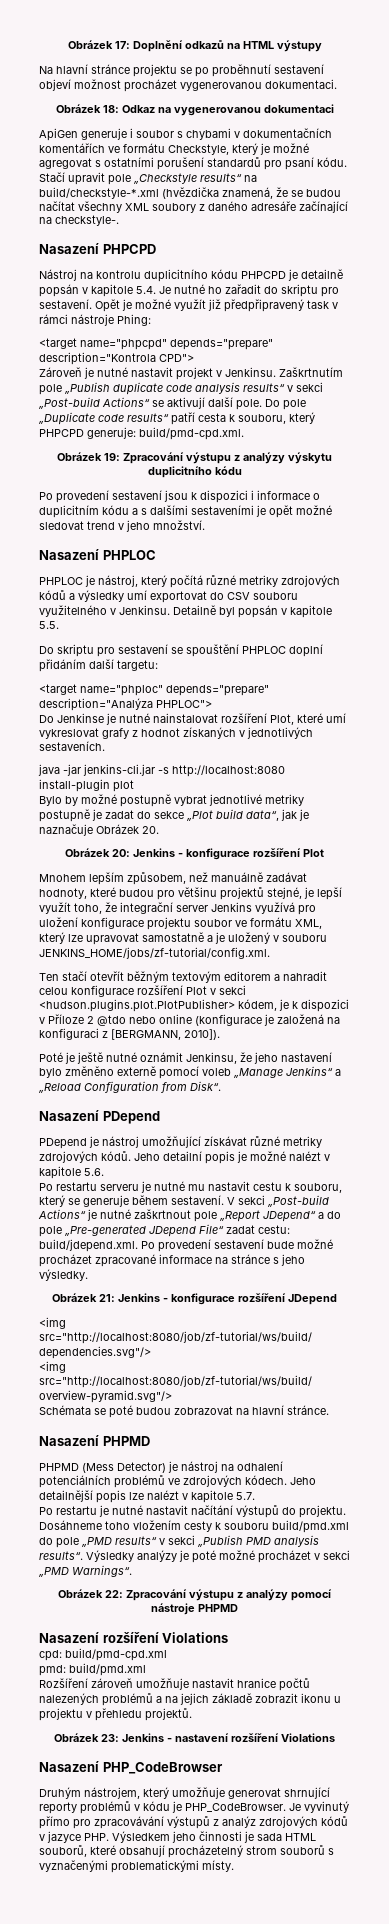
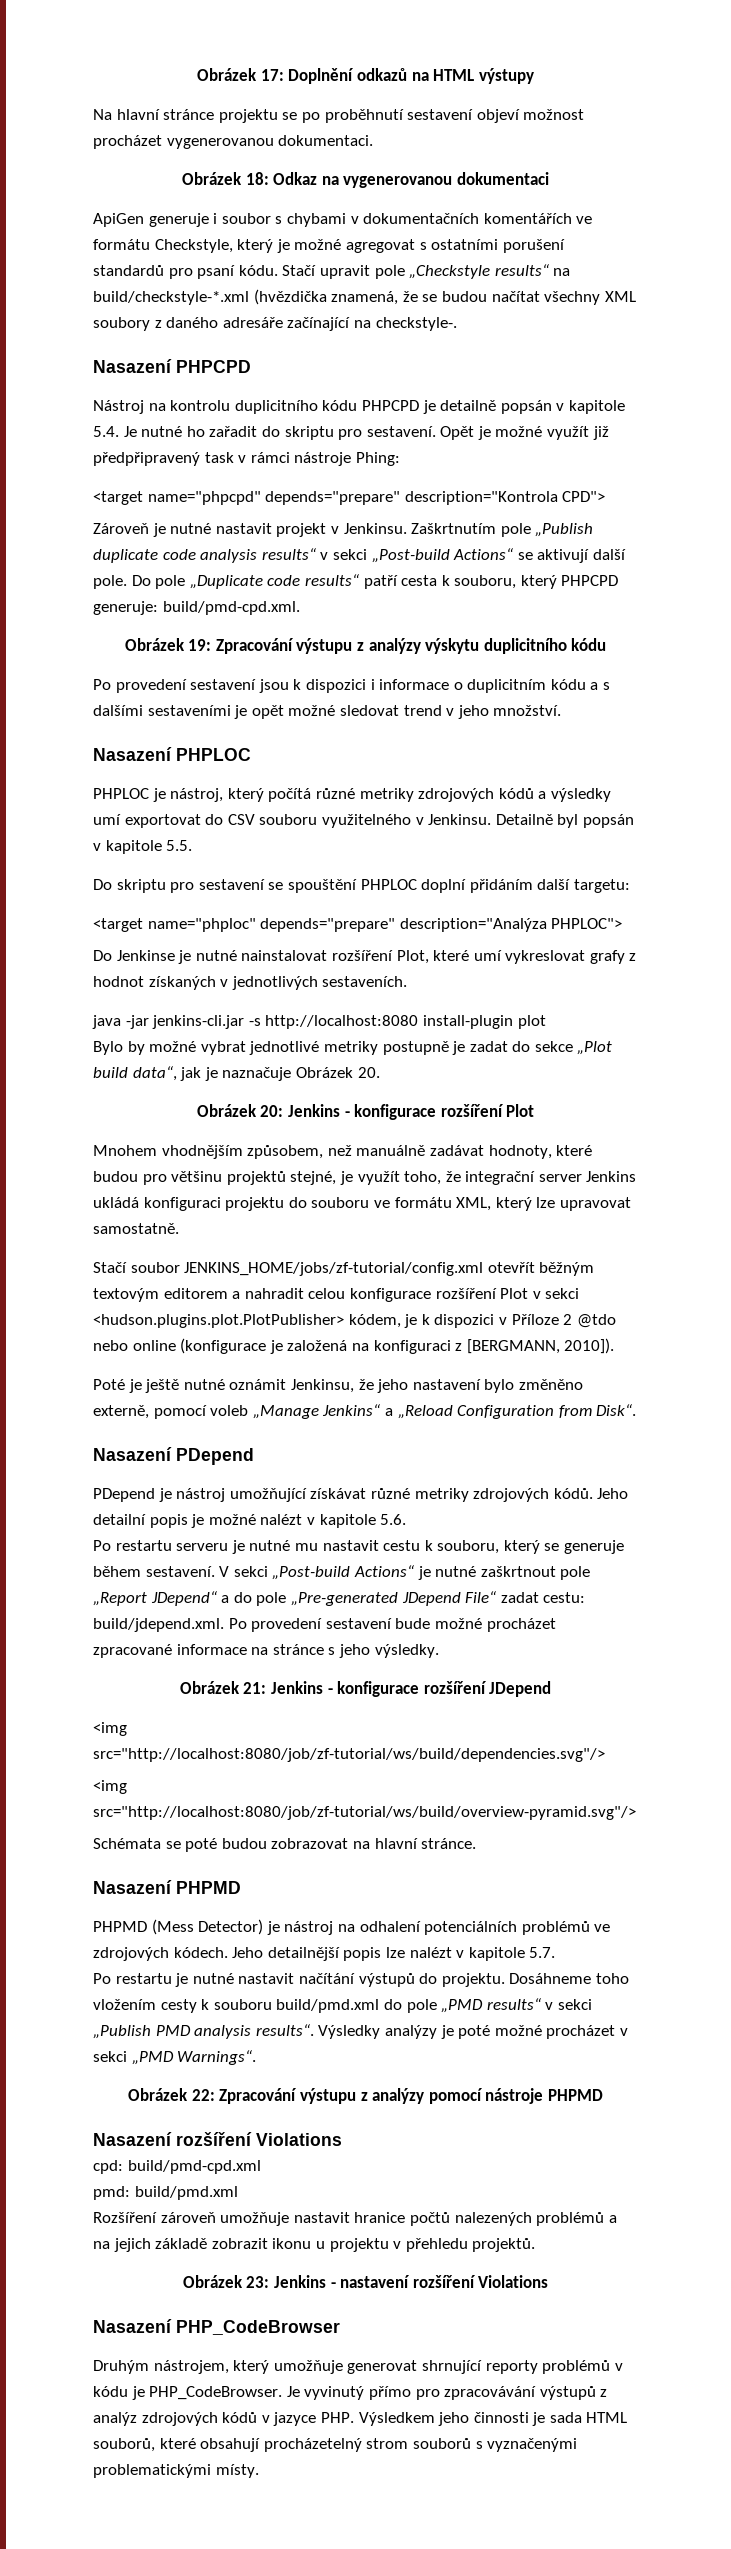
- Bylo by možné postupně vybrat jednotlivé metriky postupně je zadat do sekce „Plot build data“, jak je naznačuje Obrázek 20.
+ Bylo by možné vybrat jednotlivé metriky postupně je zadat do sekce „Plot build data“, jak je naznačuje Obrázek 20.
- Mnohem lepším způsobem, než manuálně zadávat hodnoty, které budou pro většinu projektů stejné, je lepší využít toho, že integrační server Jenkins využívá pro uložení konfigurace projektu soubor ve formátu XML, který lze upravovat samostatně a je uložený v souboru JENKINS_HOME/jobs/zf-tutorial/config.xml.
- Ten stačí otevřít běžným textovým editorem a nahradit celou konfigurace rozšíření Plot v sekci <hudson.plugins.plot.PlotPublisher> kódem, je k dispozici v Příloze 2 @tdo nebo online (konfigurace je založená na konfiguraci z [BERGMANN, 2010]).
+ Mnohem vhodnějším způsobem, než manuálně zadávat hodnoty, které budou pro většinu projektů stejné, je využít toho, že integrační server Jenkins ukládá konfiguraci projektu do souboru ve formátu XML, který lze upravovat samostatně.
+ Stačí soubor JENKINS_HOME/jobs/zf-tutorial/config.xml otevřít běžným textovým editorem a nahradit celou konfigurace rozšíření Plot v sekci <hudson.plugins.plot.PlotPublisher> kódem, je k dispozici v Příloze 2 @tdo nebo online (konfigurace je založená na konfiguraci z [BERGMANN, 2010]).
- Poté je ještě nutné oznámit Jenkinsu, že jeho nastavení bylo změněno externě pomocí voleb „Manage Jenkins“ a „Reload Configuration from Disk“.
+ Poté je ještě nutné oznámit Jenkinsu, že jeho nastavení bylo změněno externě, pomocí voleb „Manage Jenkins“ a „Reload Configuration from Disk“.

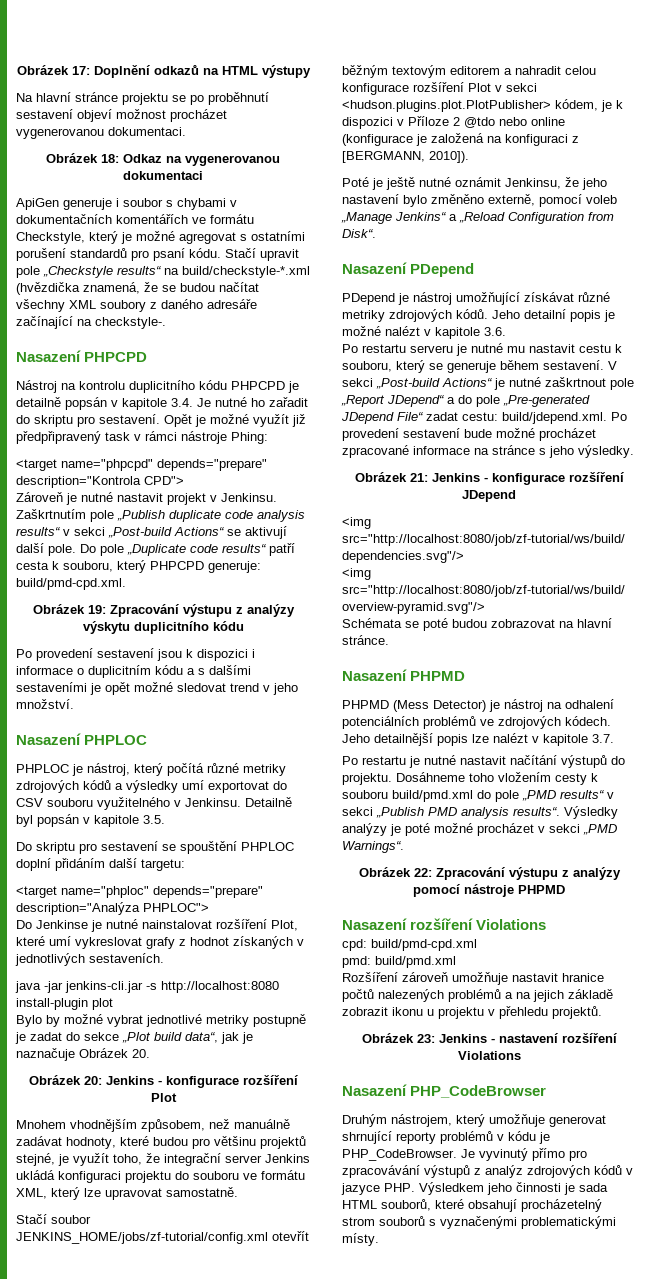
- Nástroj na kontrolu duplicitního kódu PHPCPD je detailně popsán v kapitole 5.4. Je nutné ho zařadit do skriptu pro sestavení.
+ Nástroj na kontrolu duplicitního kódu PHPCPD je detailně popsán v kapitole 3.4. Je nutné ho zařadit do skriptu pro sestavení.
- Detailně byl popsán v kapitole 5.5.
+ Detailně byl popsán v kapitole 3.5.
- Jeho detailní popis je možné nalézt v kapitole 5.6.
+ Jeho detailní popis je možné nalézt v kapitole 3.6.
- Jeho detailnější popis lze nalézt v kapitole 5.7.
+ Jeho detailnější popis lze nalézt v kapitole 3.7.

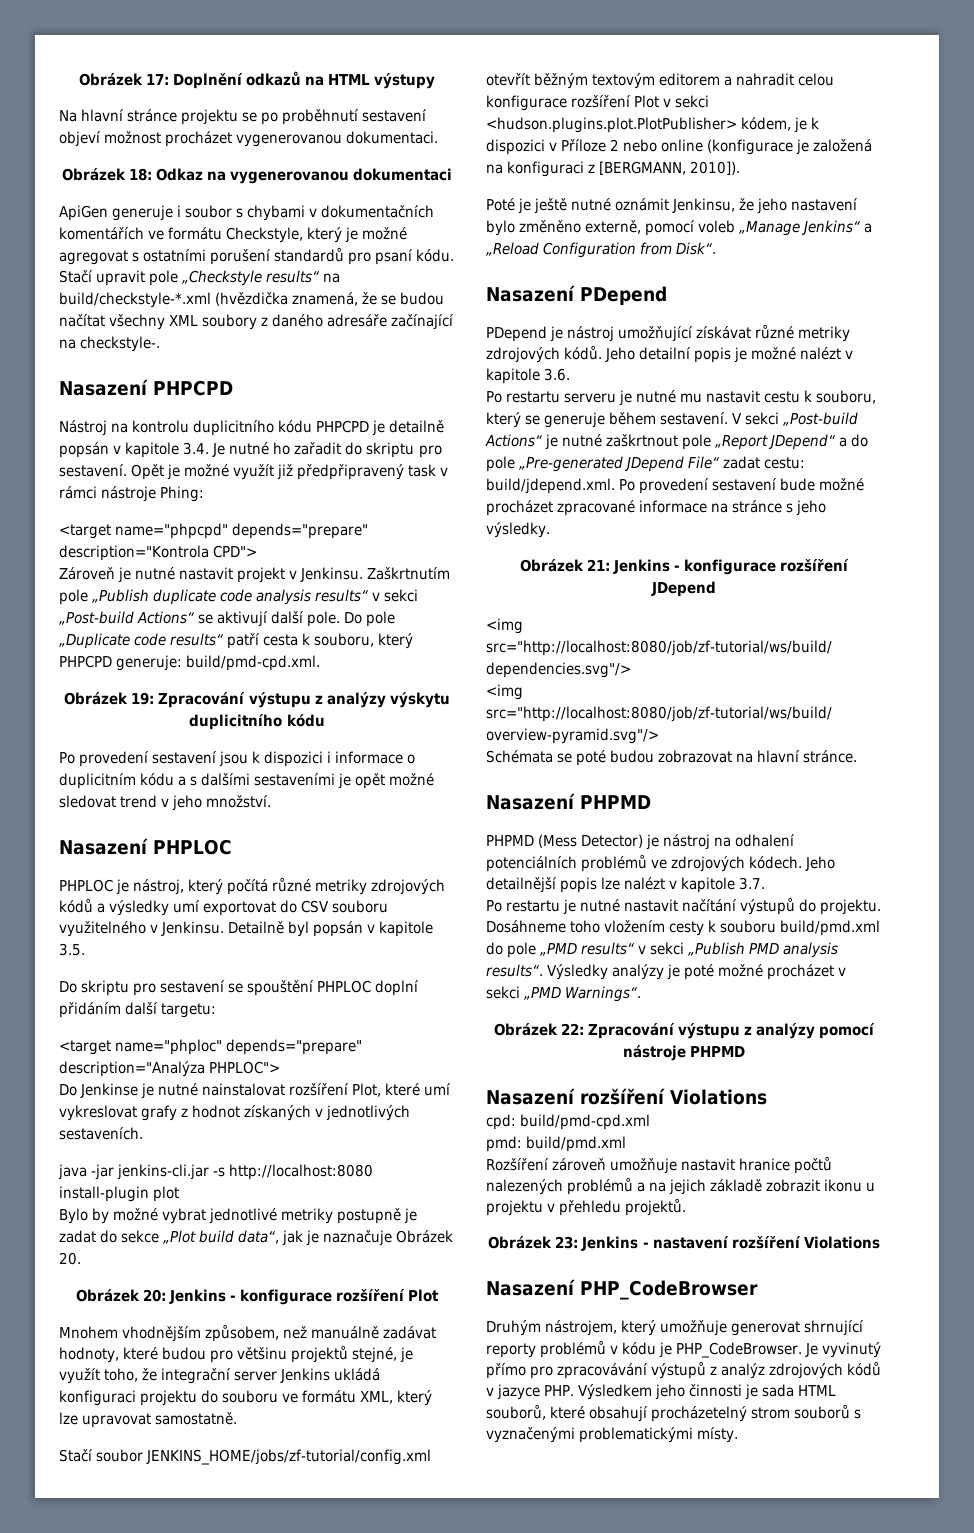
- Stačí soubor JENKINS_HOME/jobs/zf-tutorial/config.xml otevřít běžným textovým editorem a nahradit celou konfigurace rozšíření Plot v sekci <hudson.plugins.plot.PlotPublisher> kódem, je k dispozici v Příloze 2 @tdo nebo online (konfigurace je založená na konfiguraci z [BERGMANN, 2010]).
+ Stačí soubor JENKINS_HOME/jobs/zf-tutorial/config.xml otevřít běžným textovým editorem a nahradit celou konfigurace rozšíření Plot v sekci <hudson.plugins.plot.PlotPublisher> kódem, je k dispozici v Příloze 2 nebo online (konfigurace je založená na konfiguraci z [BERGMANN, 2010]).

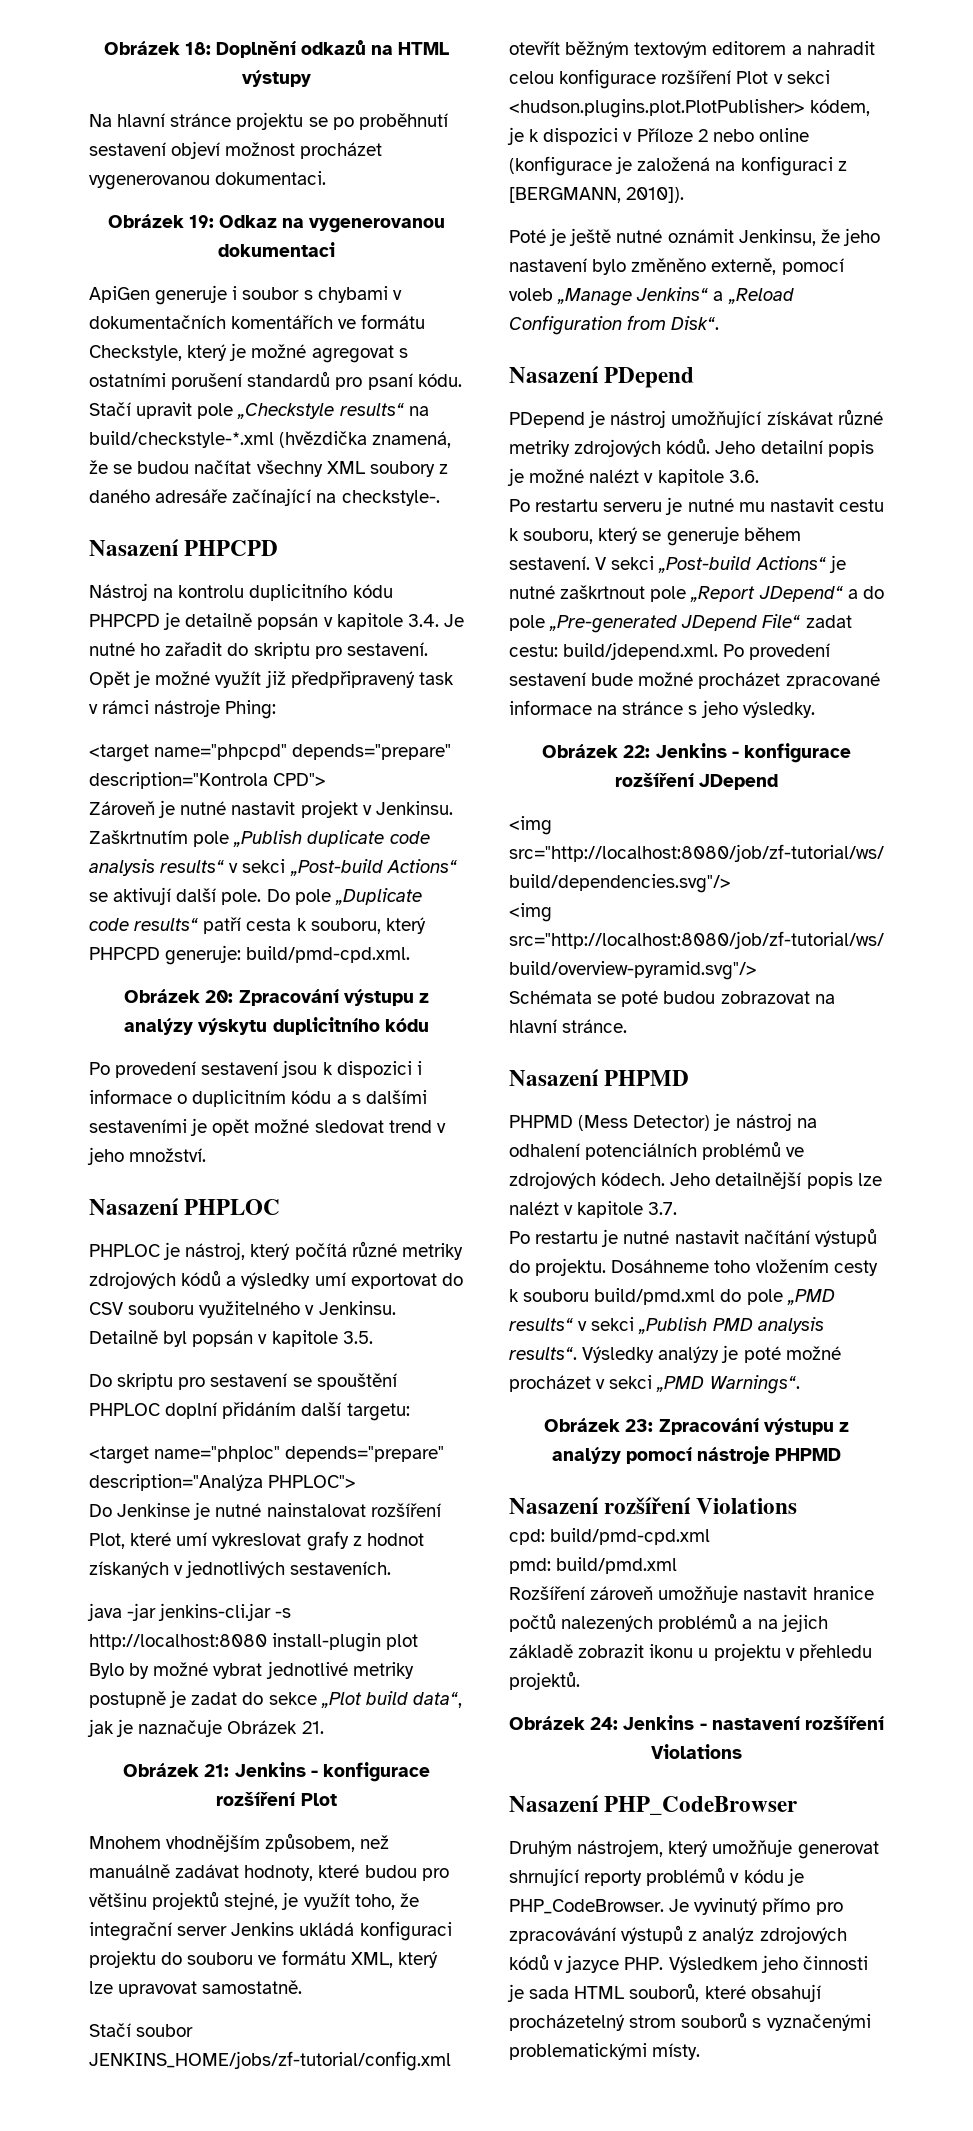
- Obrázek 17: Doplnění odkazů na HTML výstupy
+ Obrázek 18: Doplnění odkazů na HTML výstupy
- Obrázek 18: Odkaz na vygenerovanou dokumentaci
+ Obrázek 19: Odkaz na vygenerovanou dokumentaci
- Obrázek 19: Zpracování výstupu z analýzy výskytu duplicitního kódu
+ Obrázek 20: Zpracování výstupu z analýzy výskytu duplicitního kódu
- Bylo by možné vybrat jednotlivé metriky postupně je zadat do sekce „Plot build data“, jak je naznačuje Obrázek 20.
- Obrázek 20: Jenkins - konfigurace rozšíření Plot
+ Bylo by možné vybrat jednotlivé metriky postupně je zadat do sekce „Plot build data“, jak je naznačuje Obrázek 21.
+ Obrázek 21: Jenkins - konfigurace rozšíření Plot
- Obrázek 21: Jenkins - konfigurace rozšíření JDepend
+ Obrázek 22: Jenkins - konfigurace rozšíření JDepend
- Obrázek 22: Zpracování výstupu z analýzy pomocí nástroje PHPMD
+ Obrázek 23: Zpracování výstupu z analýzy pomocí nástroje PHPMD
- Obrázek 23: Jenkins - nastavení rozšíření Violations
+ Obrázek 24: Jenkins - nastavení rozšíření Violations

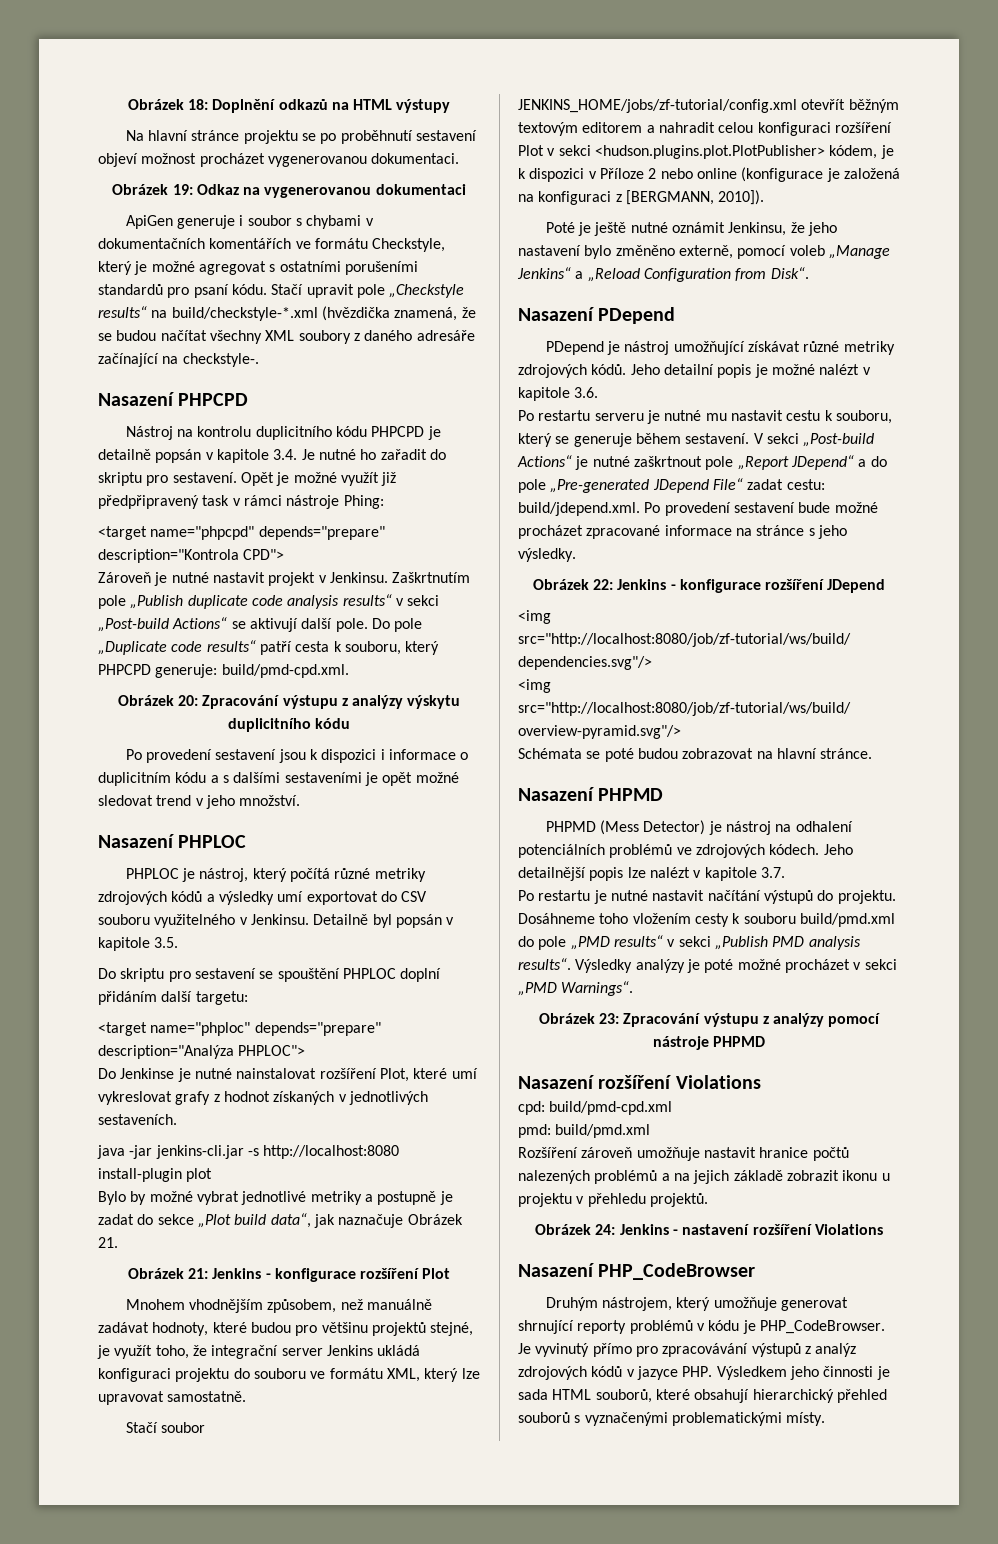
- ApiGen generuje i soubor s chybami v dokumentačních komentářích ve formátu Checkstyle, který je možné agregovat s ostatními porušení standardů pro psaní kódu.
+ ApiGen generuje i soubor s chybami v dokumentačních komentářích ve formátu Checkstyle, který je možné agregovat s ostatními porušeními standardů pro psaní kódu.
- Bylo by možné vybrat jednotlivé metriky postupně je zadat do sekce „Plot build data“, jak je naznačuje Obrázek 21.
+ Bylo by možné vybrat jednotlivé metriky a postupně je zadat do sekce „Plot build data“, jak naznačuje Obrázek 21.
- Stačí soubor JENKINS_HOME/jobs/zf-tutorial/config.xml otevřít běžným textovým editorem a nahradit celou konfigurace rozšíření Plot v sekci <hudson.plugins.plot.PlotPublisher> kódem, je k dispozici v Příloze 2 nebo online (konfigurace je založená na konfiguraci z [BERGMANN, 2010]).
+ Stačí soubor JENKINS_HOME/jobs/zf-tutorial/config.xml otevřít běžným textovým editorem a nahradit celou konfiguraci rozšíření Plot v sekci <hudson.plugins.plot.PlotPublisher> kódem, je k dispozici v Příloze 2 nebo online (konfigurace je založená na konfiguraci z [BERGMANN, 2010]).
- Je vyvinutý přímo pro zpracovávání výstupů z analýz zdrojových kódů v jazyce PHP. Výsledkem jeho činnosti je sada HTML souborů, které obsahují procházetelný strom souborů s vyznačenými problematickými místy.
+ Je vyvinutý přímo pro zpracovávání výstupů z analýz zdrojových kódů v jazyce PHP. Výsledkem jeho činnosti je sada HTML souborů, které obsahují hierarchický přehled souborů s vyznačenými problematickými místy.

